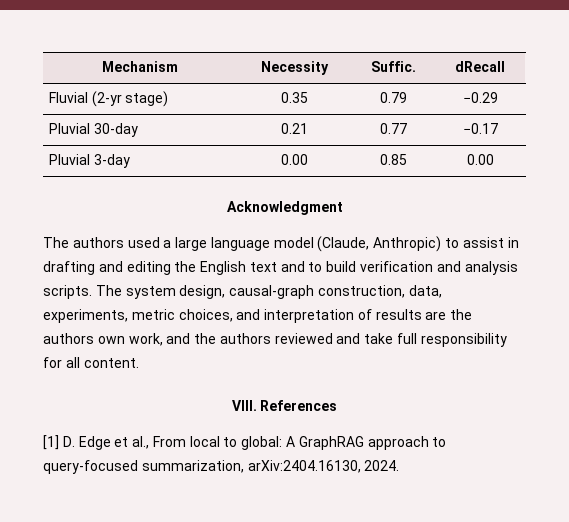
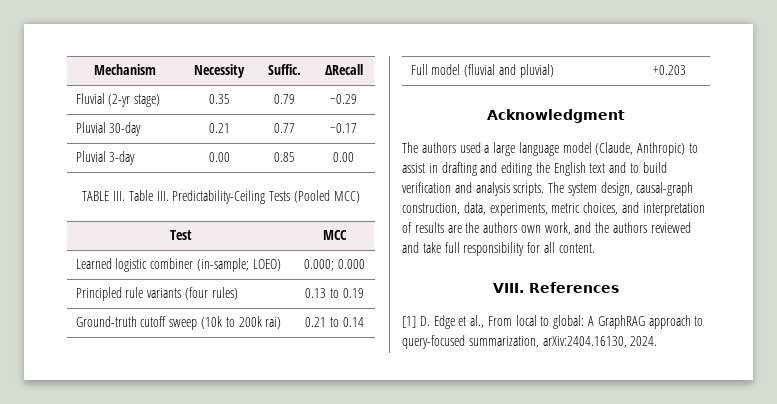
- Mechanism | Necessity | Suffic. | dRecall
+ Mechanism | Necessity | Suffic. | ΔRecall
+ TABLE III. Table III. Predictability-Ceiling Tests (Pooled MCC)
+ Test | MCC
+ Learned logistic combiner (in-sample; LOEO) | 0.000; 0.000
+ Principled rule variants (four rules) | 0.13 to 0.19
+ Ground-truth cutoff sweep (10k to 200k rai) | 0.21 to 0.14
+ Full model (fluvial and pluvial) | +0.203

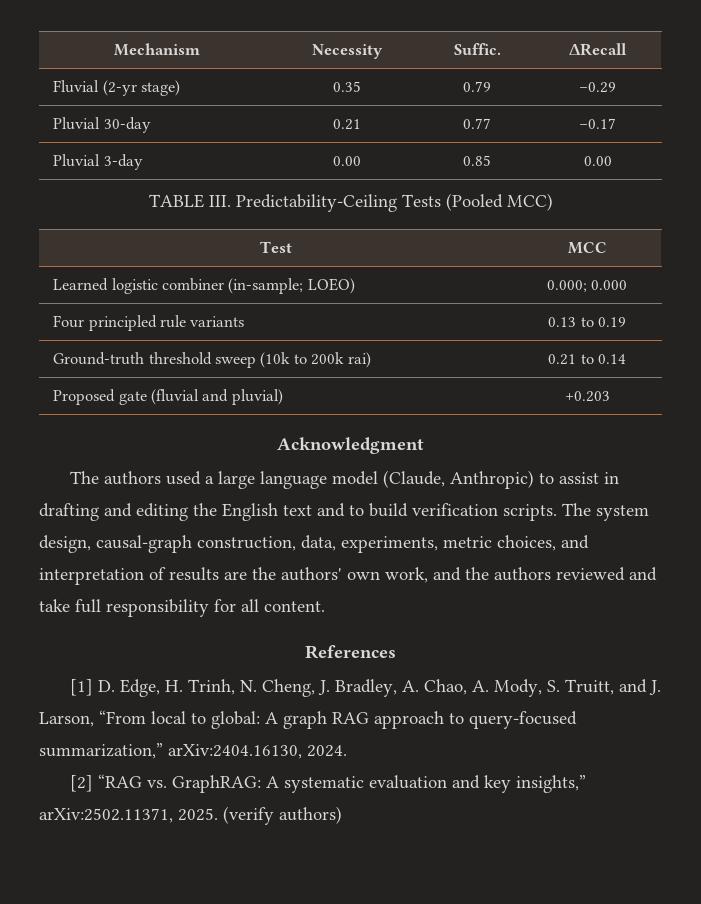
- TABLE III. Table III. Predictability-Ceiling Tests (Pooled MCC)
+ TABLE III. Predictability-Ceiling Tests (Pooled MCC)
- Principled rule variants (four rules) | 0.13 to 0.19
+ Four principled rule variants | 0.13 to 0.19
- Ground-truth cutoff sweep (10k to 200k rai) | 0.21 to 0.14
+ Ground-truth threshold sweep (10k to 200k rai) | 0.21 to 0.14
- Full model (fluvial and pluvial) | +0.203
+ Proposed gate (fluvial and pluvial) | +0.203
- The authors used a large language model (Claude, Anthropic) to assist in drafting and editing the English text and to build verification and analysis scripts.
+ The authors used a large language model (Claude, Anthropic) to assist in drafting and editing the English text and to build verification scripts.
- The system design, causal-graph construction, data, experiments, metric choices, and interpretation of results are the authors own work, and the authors reviewed and take full responsibility for all content.
+ The system design, causal-graph construction, data, experiments, metric choices, and interpretation of results are the authors' own work, and the authors reviewed and take full responsibility for all content.
- VIII.
- [1] D. Edge et al., From local to global: A GraphRAG approach to query-focused summarization, arXiv:2404.16130, 2024.
+ [1] D. Edge, H. Trinh, N. Cheng, J. Bradley, A. Chao, A. Mody, S. Truitt, and J. Larson, “From local to global: A graph RAG approach to query-focused summarization,” arXiv:2404.16130, 2024.
+ [2] “RAG vs. GraphRAG: A systematic evaluation and key insights,” arXiv:2502.11371, 2025. (verify authors)

